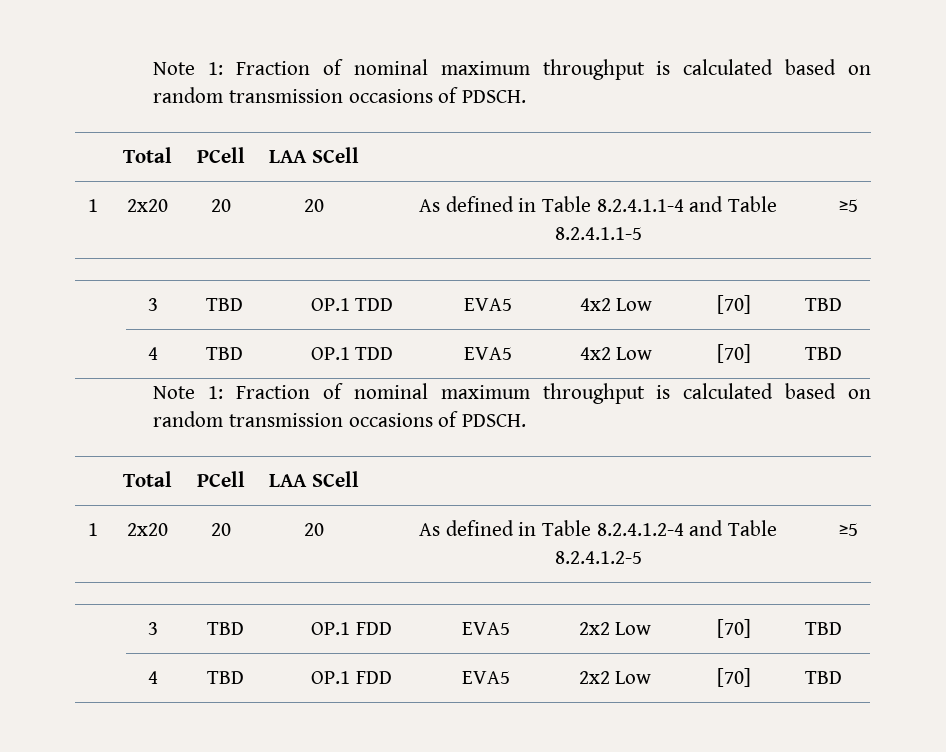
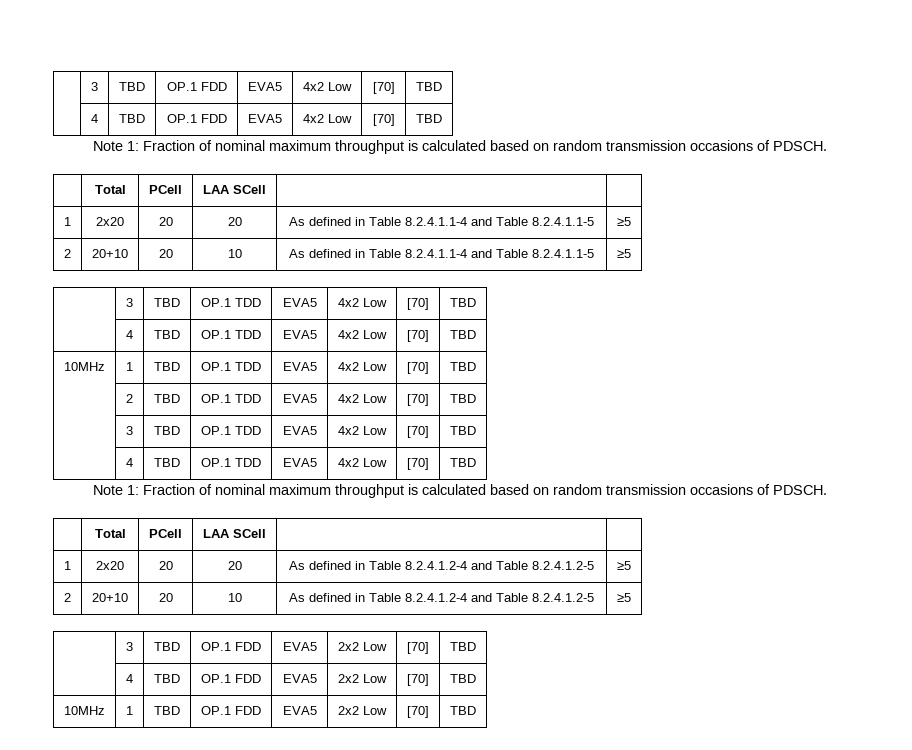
+ | 3 | TBD | OP.1 FDD | EVA5 | 4x2 Low | [70] | TBD
+ | 4 | TBD | OP.1 FDD | EVA5 | 4x2 Low | [70] | TBD
+ 2 | 20+10 | 20 | 10 | As defined in Table 8.2.4.1.1-4 and Table 8.2.4.1.1-5 | ≥5
+ | 3 | TBD | OP.1 TDD | EVA5 | 4x2 Low | [70] | TBD
+ | 4 | TBD | OP.1 TDD | EVA5 | 4x2 Low | [70] | TBD
+ 10MHz | 1 | TBD | OP.1 TDD | EVA5 | 4x2 Low | [70] | TBD
+ | 2 | TBD | OP.1 TDD | EVA5 | 4x2 Low | [70] | TBD
+ 2 | 20+10 | 20 | 10 | As defined in Table 8.2.4.1.2-4 and Table 8.2.4.1.2-5 | ≥5
+ 10MHz | 1 | TBD | OP.1 FDD | EVA5 | 2x2 Low | [70] | TBD

